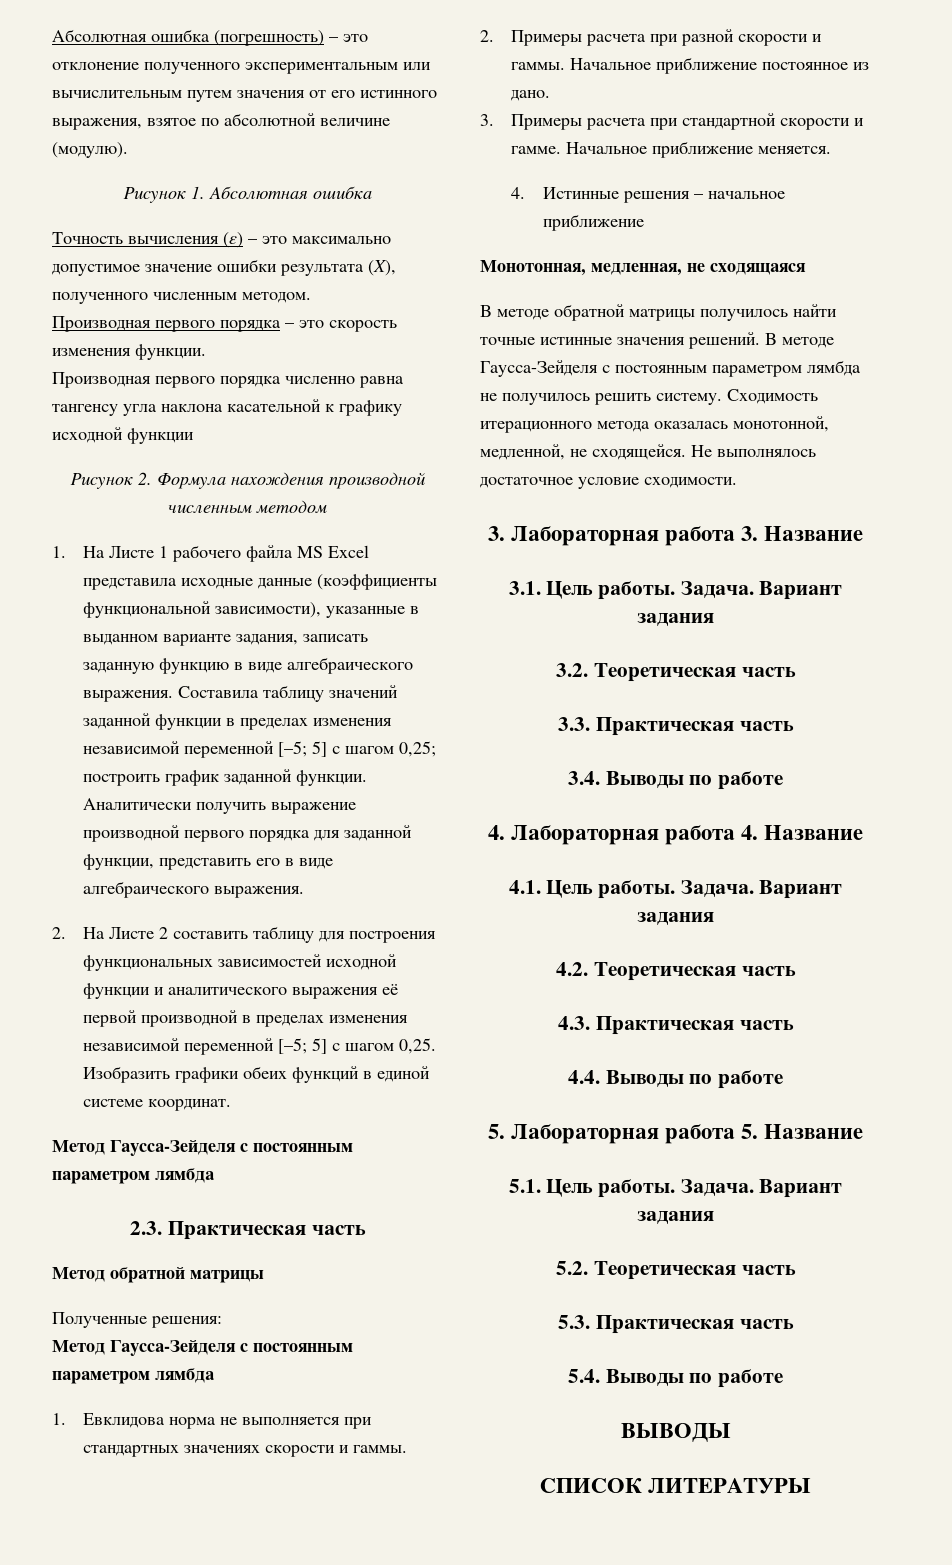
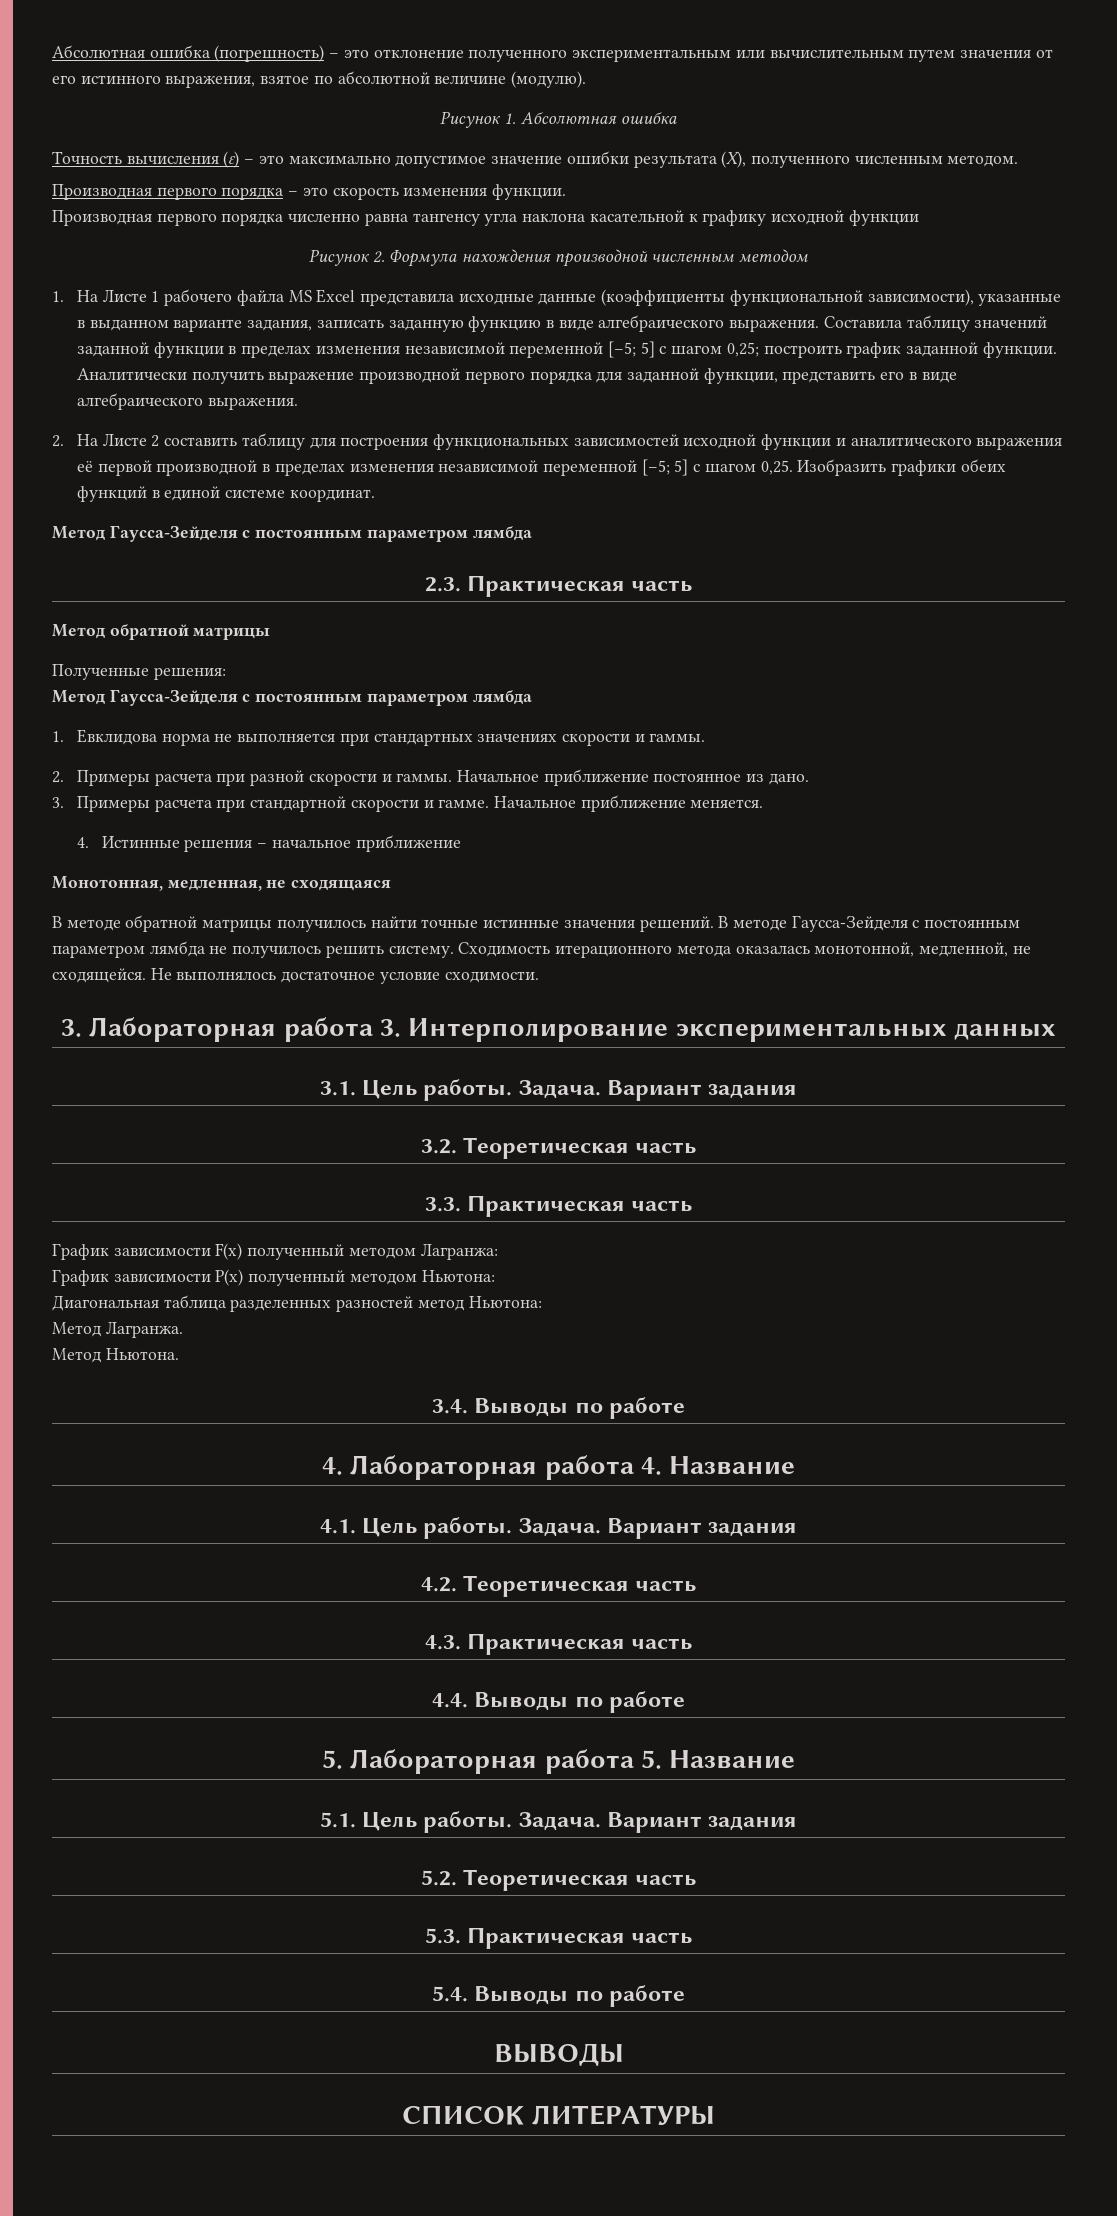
- 3. Лабораторная работа 3. Название
+ 3. Лабораторная работа 3. Интерполирование экспериментальных данных
+ График зависимости F(x) полученный методом Лагранжа:
+ График зависимости P(x) полученный методом Ньютона:
+ Диагональная таблица разделенных разностей метод Ньютона:
+ Метод Лагранжа.
+ Метод Ньютона.

